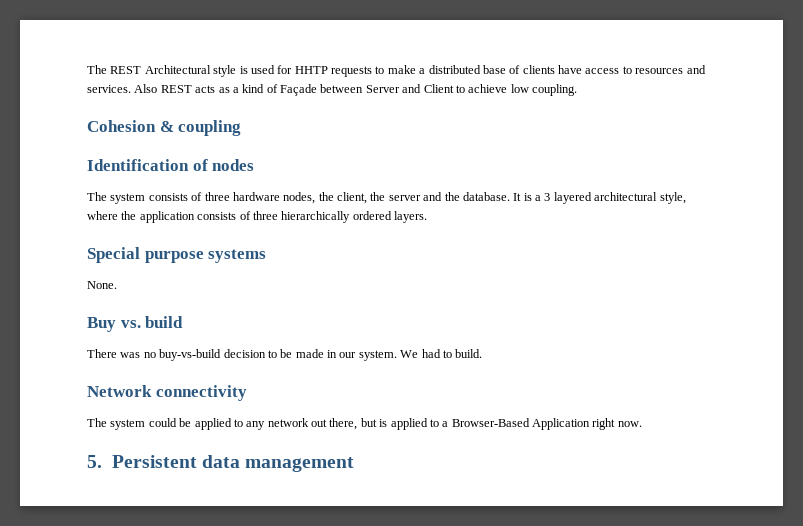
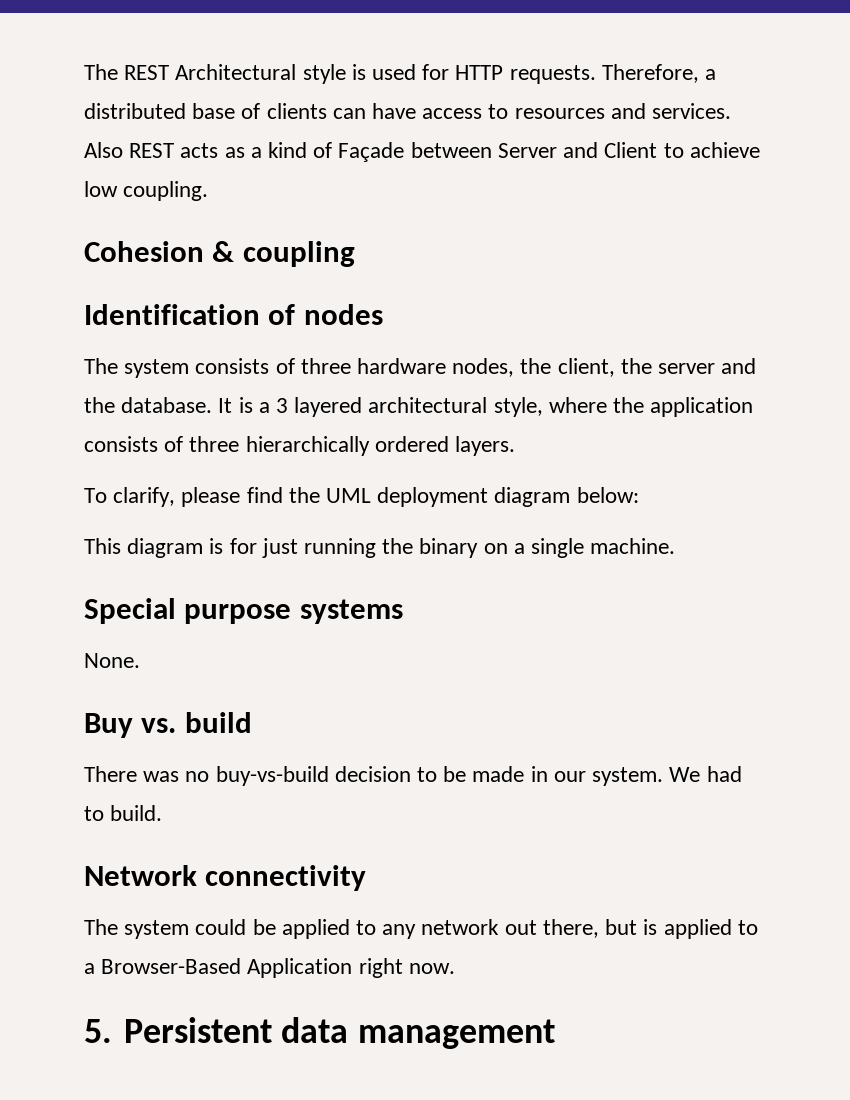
- The REST Architectural style is used for HHTP requests to make a distributed base of clients have access to resources and services.
+ The REST Architectural style is used for HTTP requests. Therefore, a distributed base of clients can have access to resources and services.
+ To clarify, please find the UML deployment diagram below:
+ This diagram is for just running the binary on a single machine.

